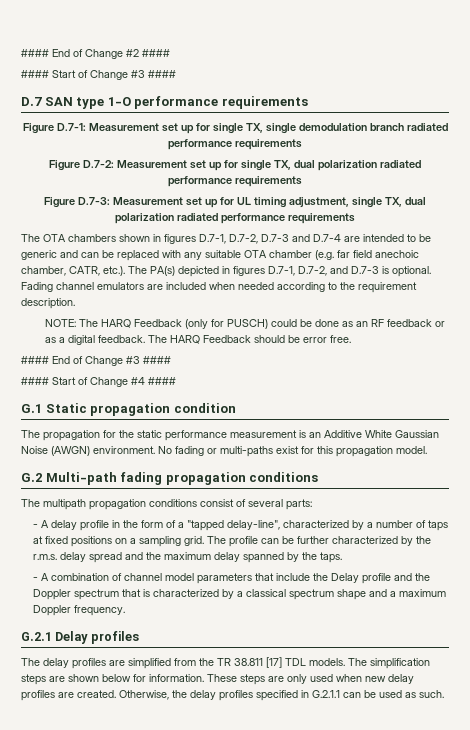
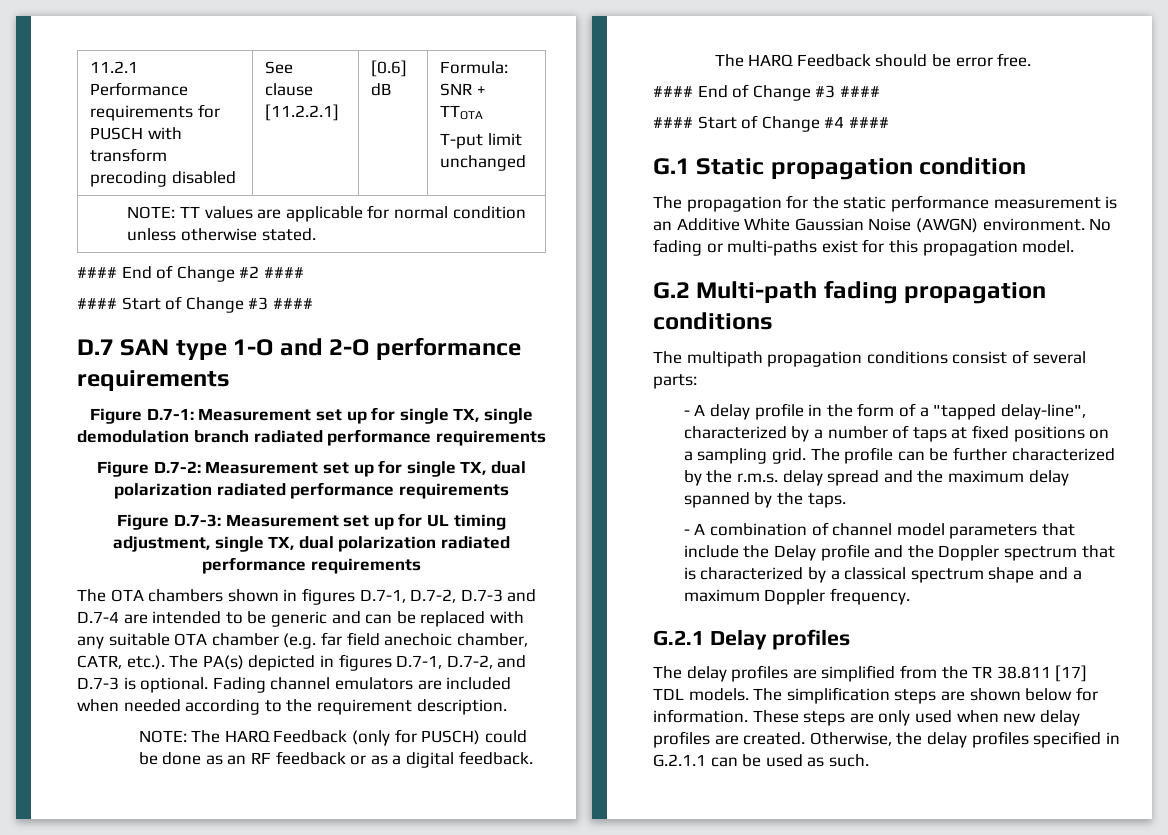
+ 11.2.1 Performance requirements for PUSCH with transform precoding disabled | See clause [11.2.2.1] | [0.6] dB | Formula: SNR + TTOTA
+ T-put limit unchanged
+ NOTE: TT values are applicable for normal condition unless otherwise stated.
- D.7 SAN type 1-O performance requirements
+ D.7 SAN type 1-O and 2-O performance requirements

